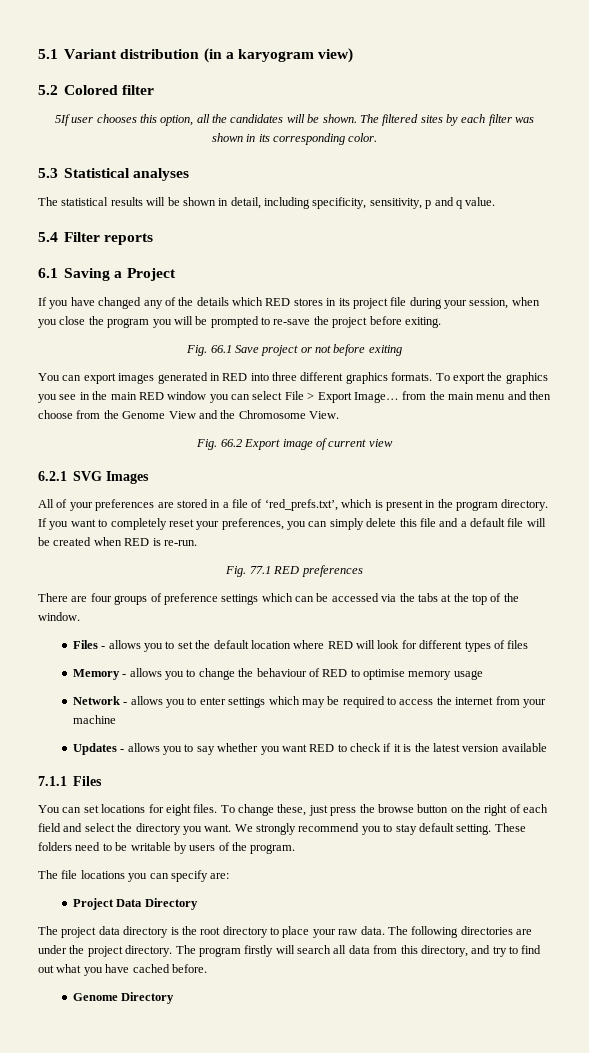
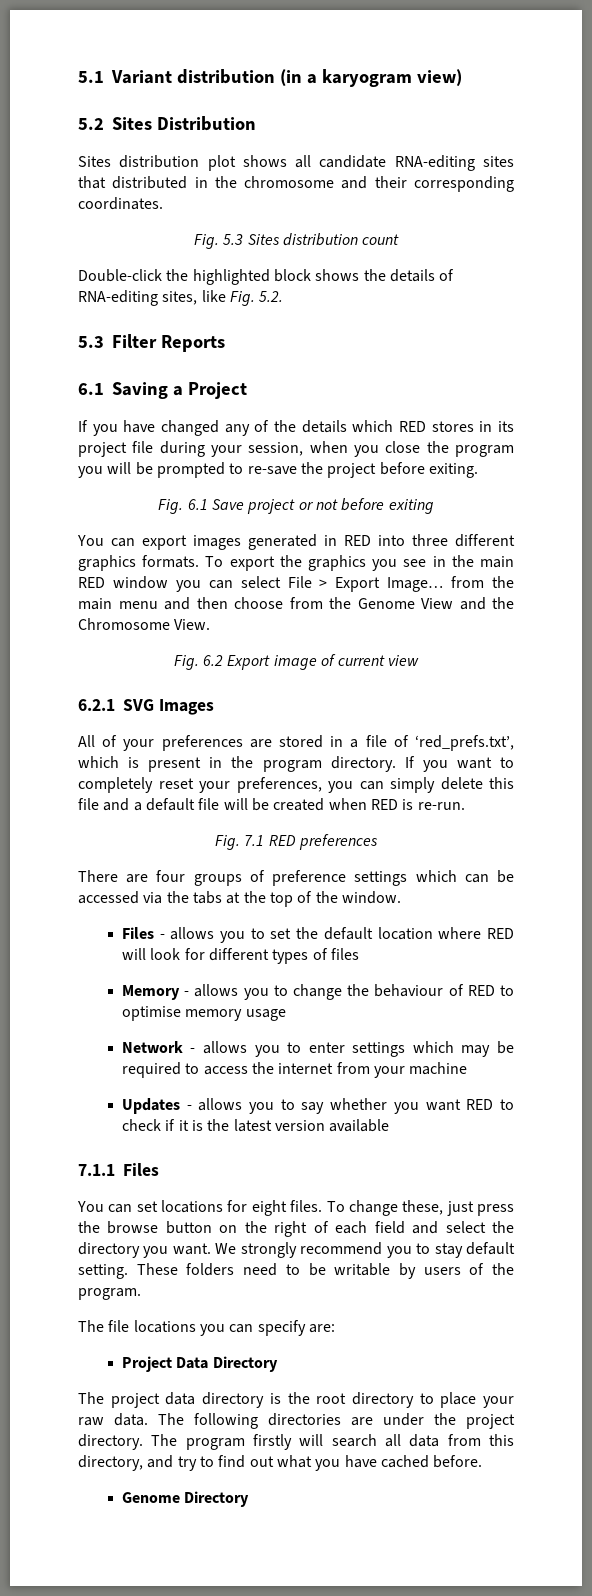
- 5.2 Colored filter
- 5If user chooses this option, all the candidates will be shown. The filtered sites by each filter was shown in its corresponding color.
- 5.3 Statistical analyses
- The statistical results will be shown in detail, including specificity, sensitivity, p and q value.
- 5.4 Filter reports
+ 5.2 Sites Distribution
+ Sites distribution plot shows all candidate RNA-editing sites that distributed in the chromosome and their corresponding coordinates.
+ Fig. 5.3 Sites distribution count
+ Double-click the highlighted block shows the details of RNA-editing sites, like Fig. 5.2.
+ 5.3 Filter Reports
- Fig. 66.1 Save project or not before exiting
+ Fig. 6.1 Save project or not before exiting
- Fig. 66.2 Export image of current view
+ Fig. 6.2 Export image of current view
- Fig. 77.1 RED preferences
+ Fig. 7.1 RED preferences

